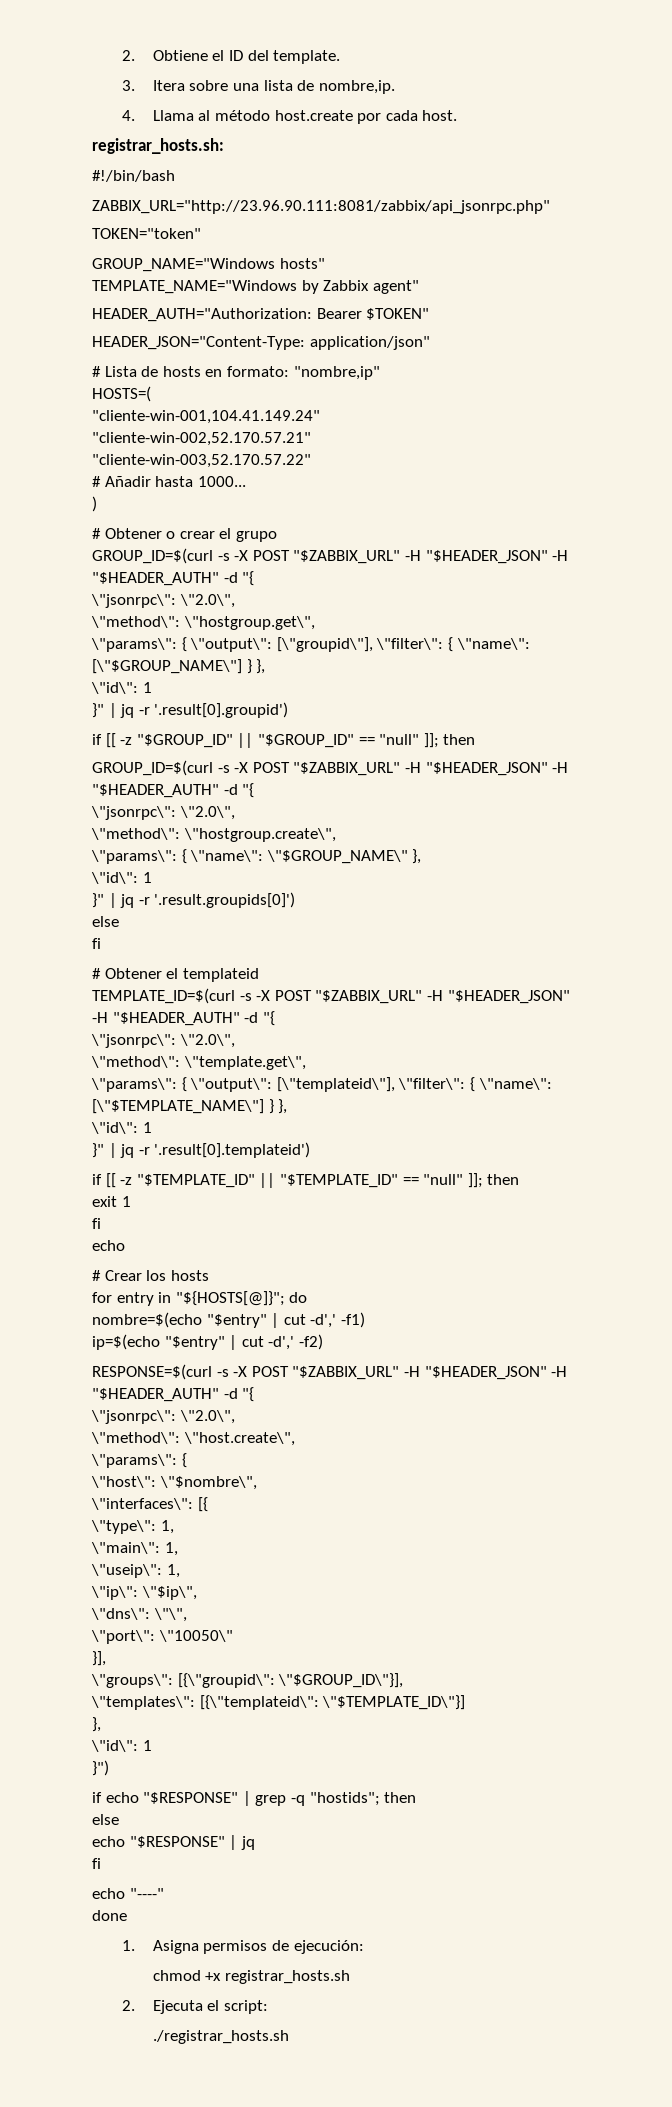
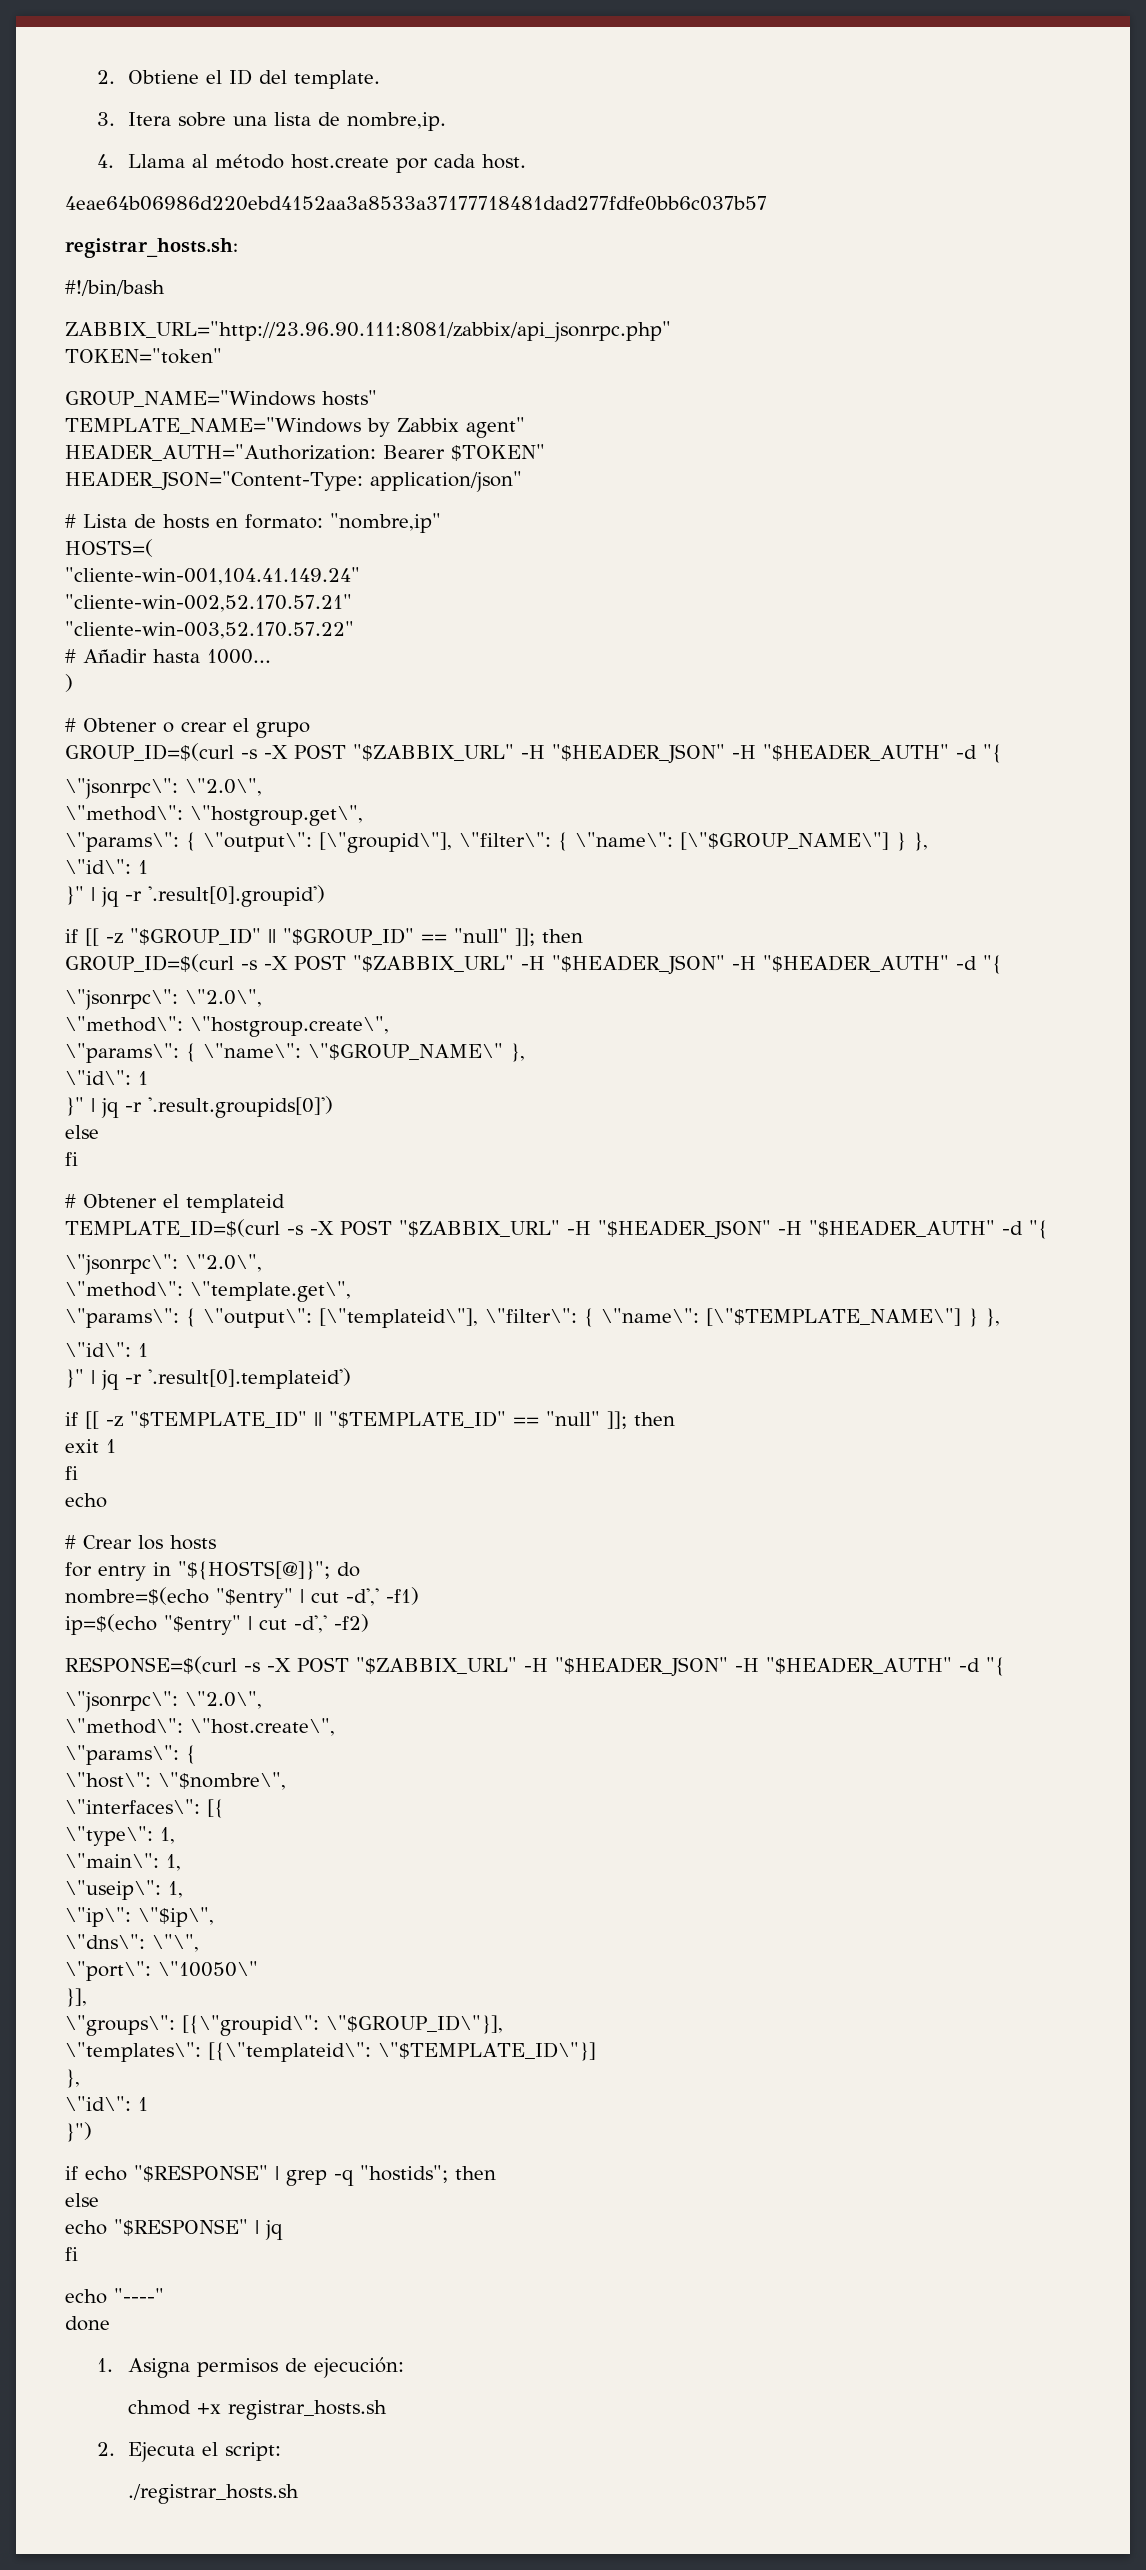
+ 4eae64b06986d220ebd4152aa3a8533a37177718481dad277fdfe0bb6c037b57

